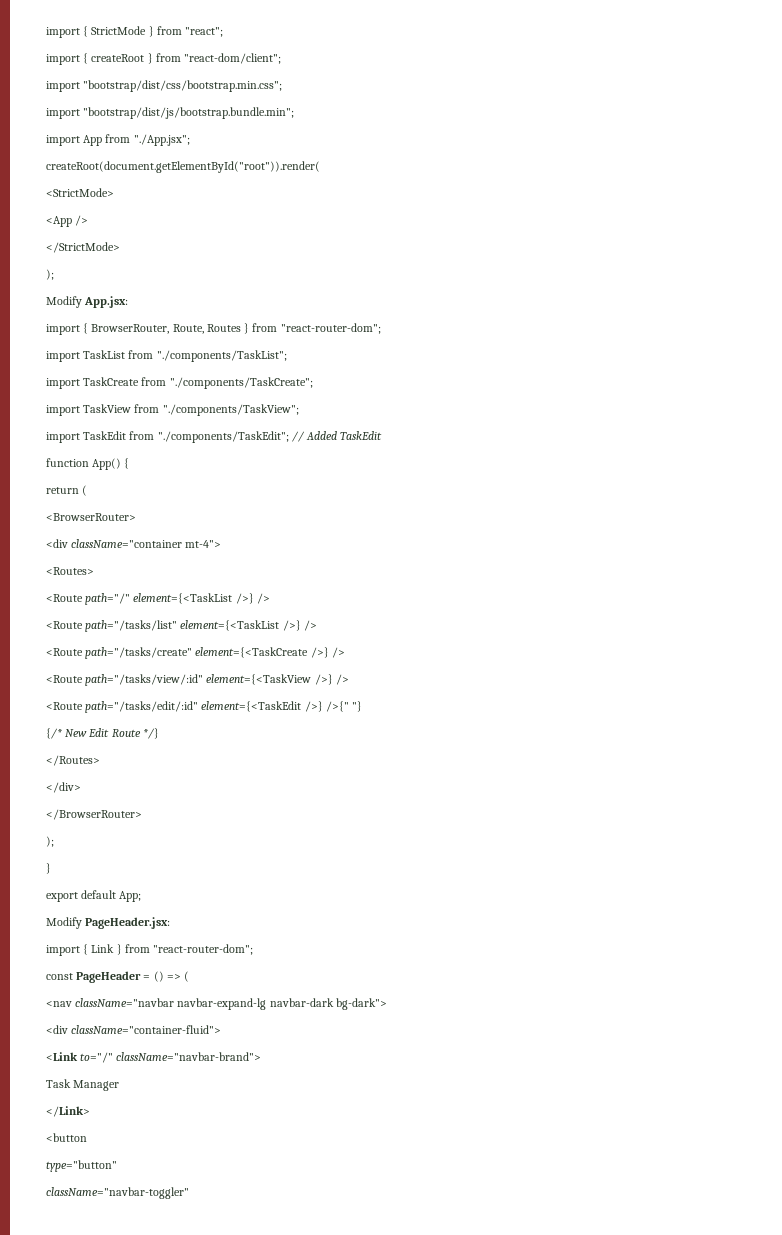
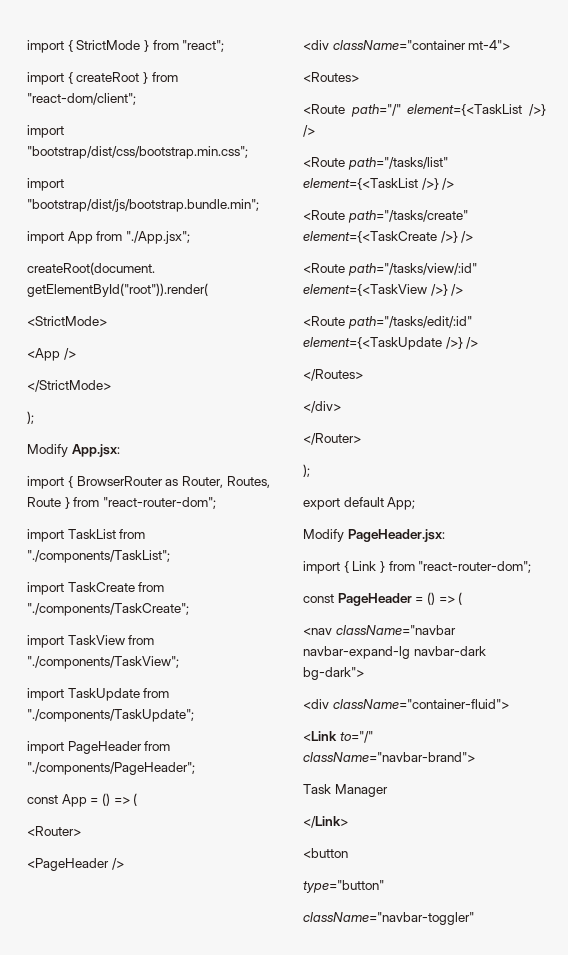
- import { BrowserRouter, Route, Routes } from "react-router-dom";
+ import { BrowserRouter as Router, Routes, Route } from "react-router-dom";
- import TaskEdit from "./components/TaskEdit"; // Added TaskEdit
- function App() {
- return (
- <BrowserRouter>
+ import TaskUpdate from "./components/TaskUpdate";
+ import PageHeader from "./components/PageHeader";
+ const App = () => (
+ <Router>
+ <PageHeader />
- <Route path="/tasks/edit/:id" element={<TaskEdit />} />{" "}
- {/* New Edit Route */}
+ <Route path="/tasks/edit/:id" element={<TaskUpdate />} />
- </BrowserRouter>
+ </Router>
  );
- }

